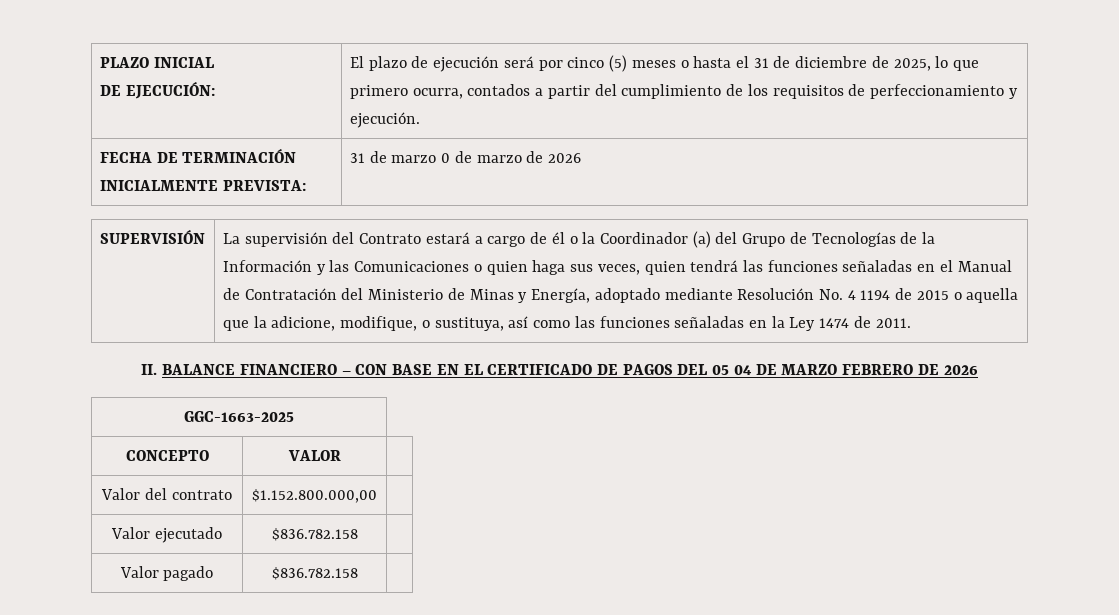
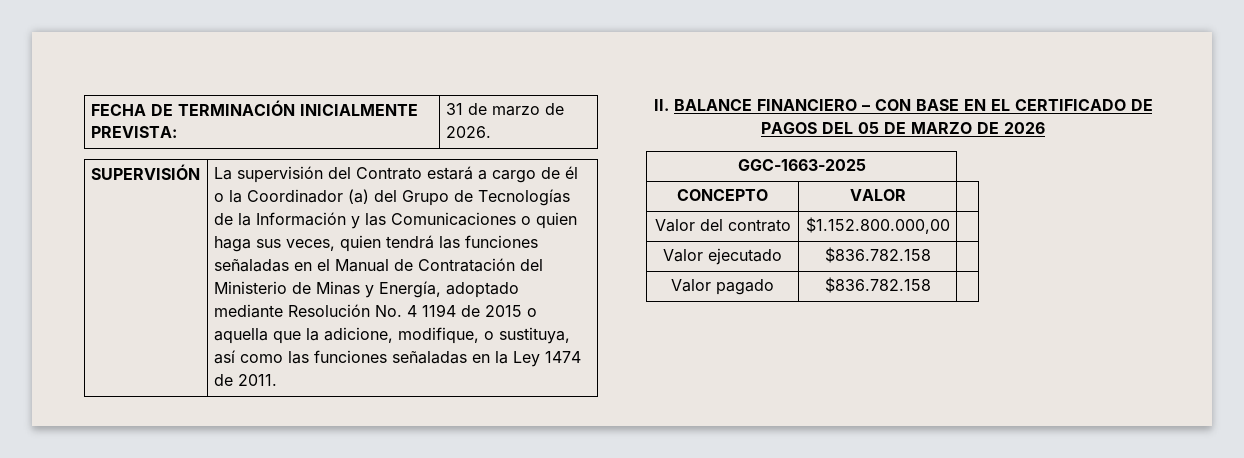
- PLAZO INICIAL
- DE EJECUCIÓN: | El plazo de ejecución será por cinco (5) meses o hasta el 31 de diciembre de 2025, lo que primero ocurra, contados a partir del cumplimiento de los requisitos de perfeccionamiento y ejecución.
- FECHA DE TERMINACIÓN INICIALMENTE PREVISTA: | 31 de marzo 0 de marzo de 2026
+ FECHA DE TERMINACIÓN INICIALMENTE PREVISTA: | 31 de marzo de 2026.
- II. BALANCE FINANCIERO – CON BASE EN EL CERTIFICADO DE PAGOS DEL 05 04 DE MARZO FEBRERO DE 2026
+ II. BALANCE FINANCIERO – CON BASE EN EL CERTIFICADO DE PAGOS DEL 05 DE MARZO DE 2026

